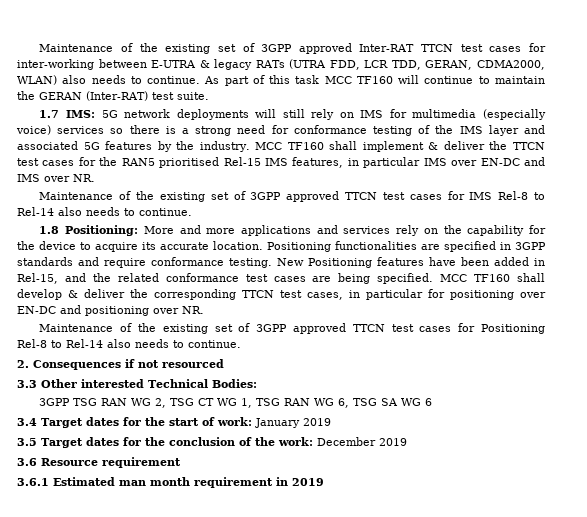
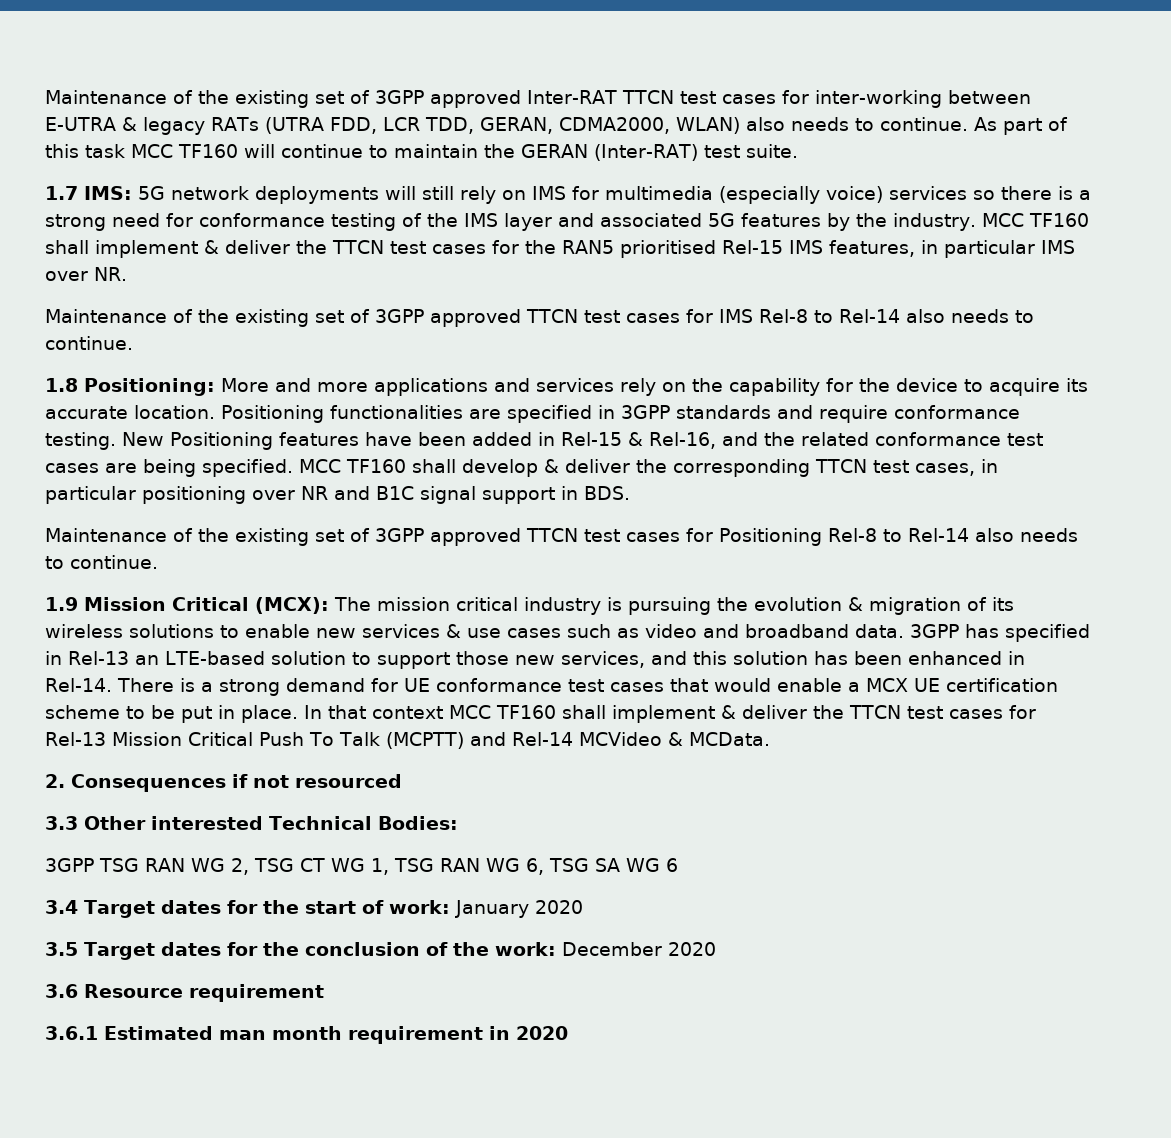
- MCC TF160 shall implement & deliver the TTCN test cases for the RAN5 prioritised Rel-15 IMS features, in particular IMS over EN-DC and IMS over NR.
+ MCC TF160 shall implement & deliver the TTCN test cases for the RAN5 prioritised Rel-15 IMS features, in particular IMS over NR.
- New Positioning features have been added in Rel-15, and the related conformance test cases are being specified.
+ New Positioning features have been added in Rel-15 & Rel-16, and the related conformance test cases are being specified.
- MCC TF160 shall develop & deliver the corresponding TTCN test cases, in particular for positioning over EN-DC and positioning over NR.
+ MCC TF160 shall develop & deliver the corresponding TTCN test cases, in particular positioning over NR and B1C signal support in BDS.
+ 1.9 Mission Critical (MCX): The mission critical industry is pursuing the evolution & migration of its wireless solutions to enable new services & use cases such as video and broadband data. 3GPP has specified in Rel-13 an LTE-based solution to support those new services, and this solution has been enhanced in Rel-14. There is a strong demand for UE conformance test cases that would enable a MCX UE certification scheme to be put in place. In that context MCC TF160 shall implement & deliver the TTCN test cases for Rel-13 Mission Critical Push To Talk (MCPTT) and Rel-14 MCVideo & MCData.
- 3.4 Target dates for the start of work: January 2019
+ 3.4 Target dates for the start of work: January 2020
- 3.5 Target dates for the conclusion of the work: December 2019
+ 3.5 Target dates for the conclusion of the work: December 2020
- 3.6.1 Estimated man month requirement in 2019
+ 3.6.1 Estimated man month requirement in 2020

